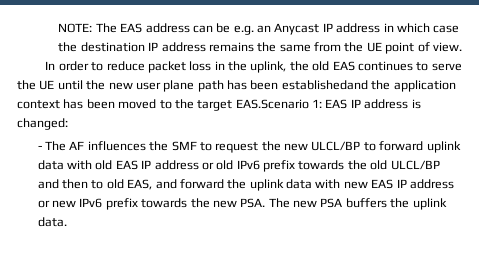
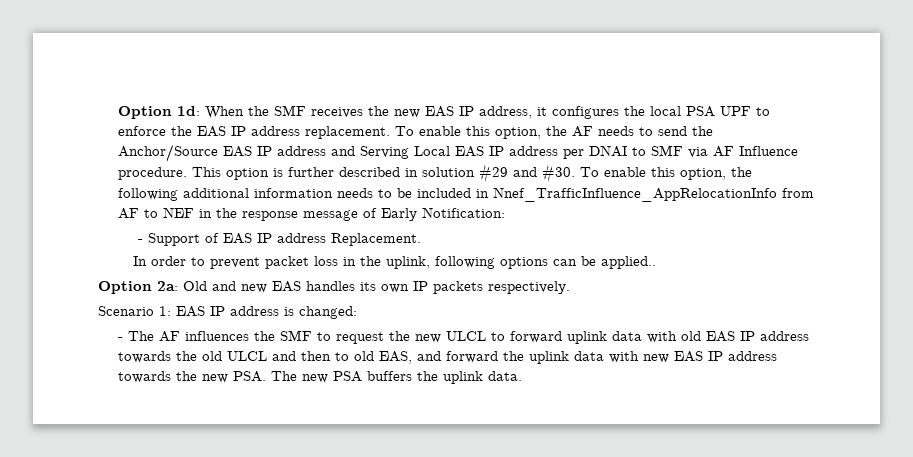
- NOTE: The EAS address can be e.g. an Anycast IP address in which case the destination IP address remains the same from the UE point of view.
+ Option 1d: When the SMF receives the new EAS IP address, it configures the local PSA UPF to enforce the EAS IP address replacement. To enable this option, the AF needs to send the Anchor/Source EAS IP address and Serving Local EAS IP address per DNAI to SMF via AF Influence procedure. This option is further described in solution #29 and #30. To enable this option, the following additional information needs to be included in Nnef_TrafficInfluence_AppRelocationInfo from AF to NEF in the response message of Early Notification:
+ - Support of EAS IP address Replacement.
- In order to reduce packet loss in the uplink, the old EAS continues to serve the UE until the new user plane path has been establishedand the application context has been moved to the target EAS.Scenario 1: EAS IP address is changed:
+ In order to prevent packet loss in the uplink, following options can be applied..
+ Option 2a: Old and new EAS handles its own IP packets respectively.
+ Scenario 1: EAS IP address is changed:
- - The AF influences the SMF to request the new ULCL/BP to forward uplink data with old EAS IP address or old IPv6 prefix towards the old ULCL/BP and then to old EAS, and forward the uplink data with new EAS IP address or new IPv6 prefix towards the new PSA. The new PSA buffers the uplink data.
+ - The AF influences the SMF to request the new ULCL to forward uplink data with old EAS IP address towards the old ULCL and then to old EAS, and forward the uplink data with new EAS IP address towards the new PSA. The new PSA buffers the uplink data.

